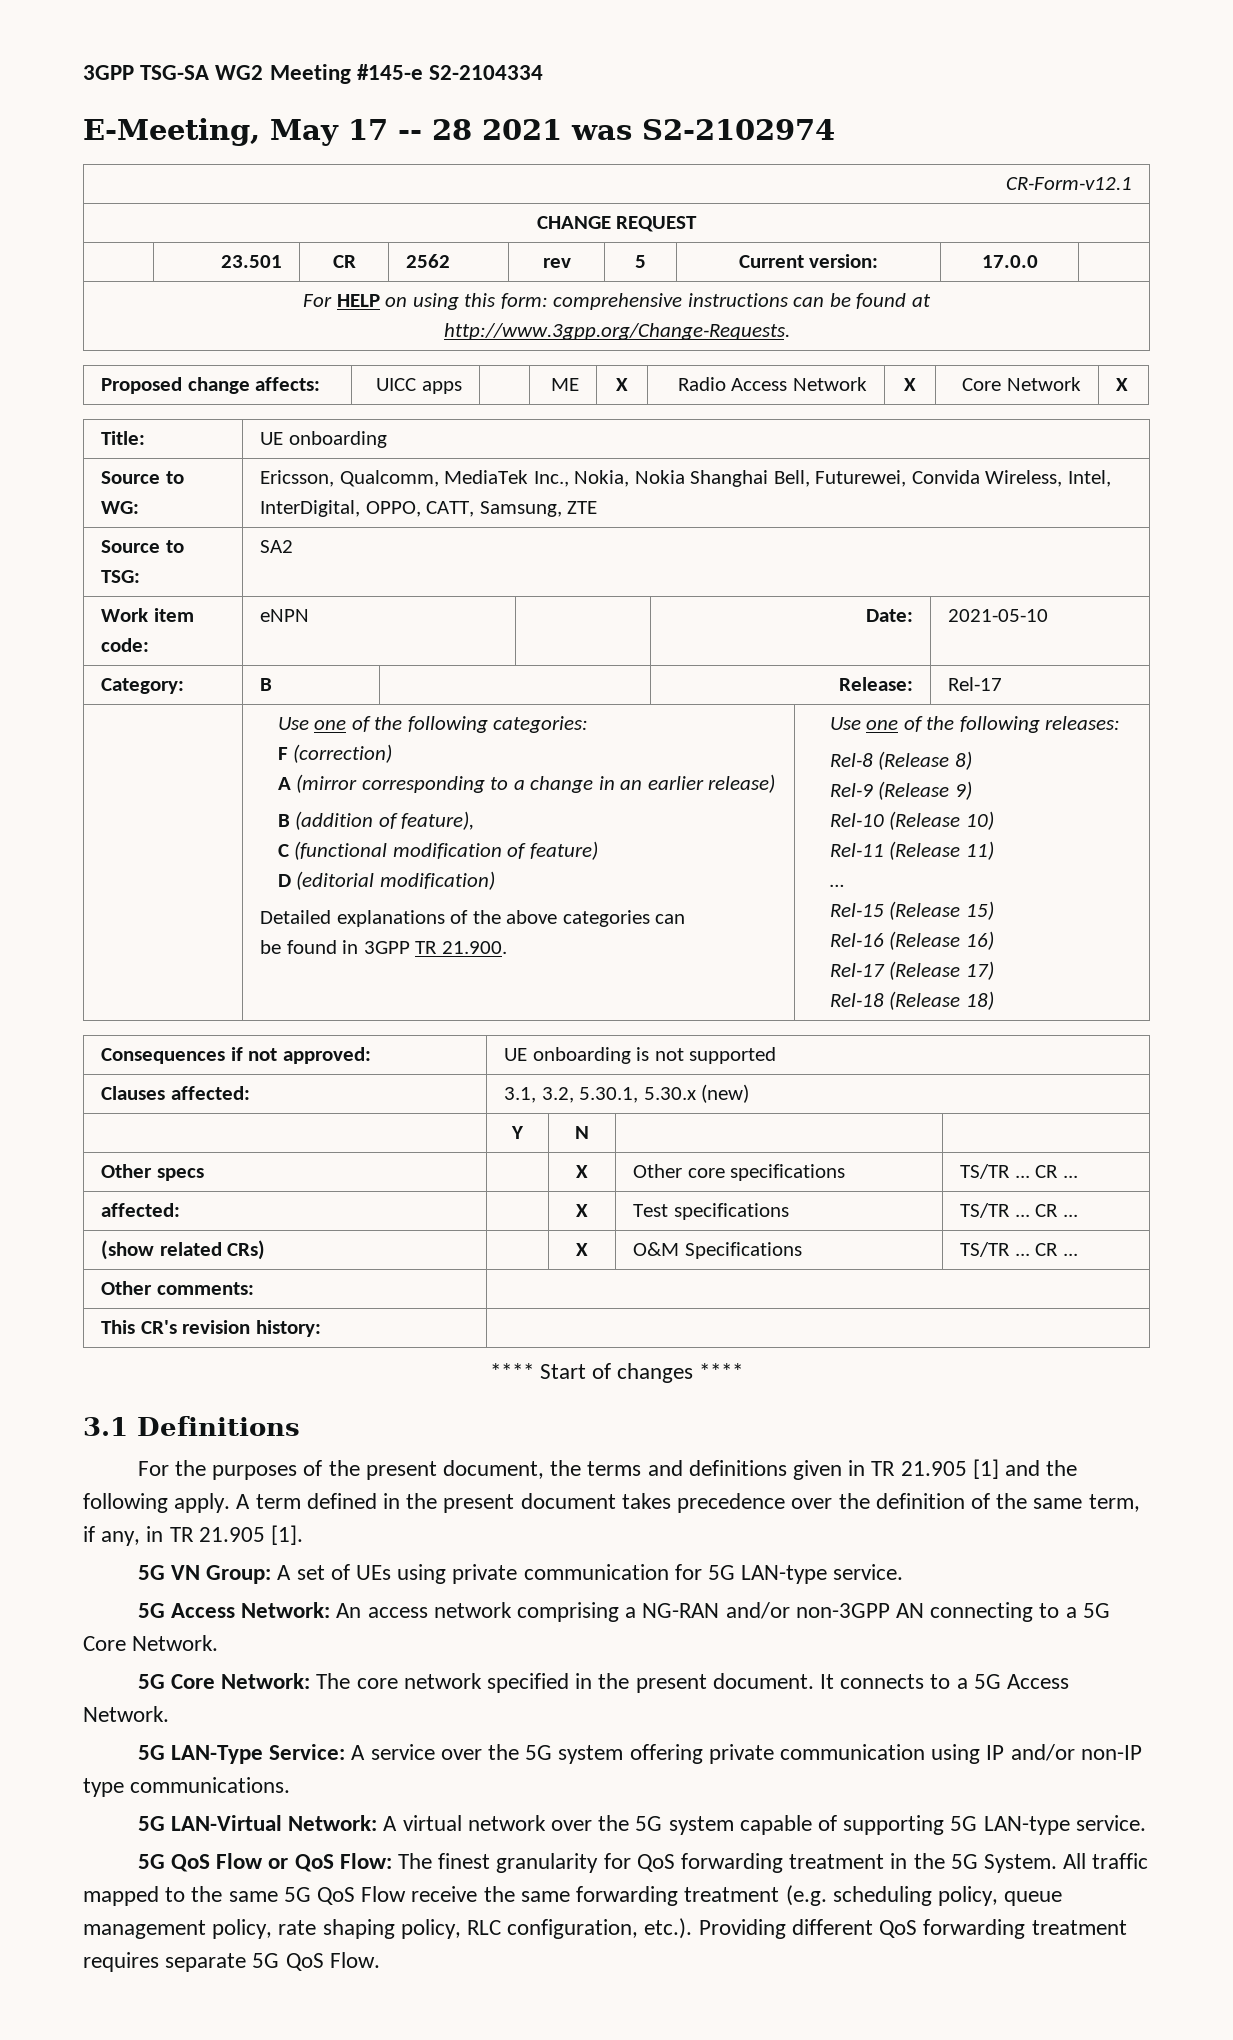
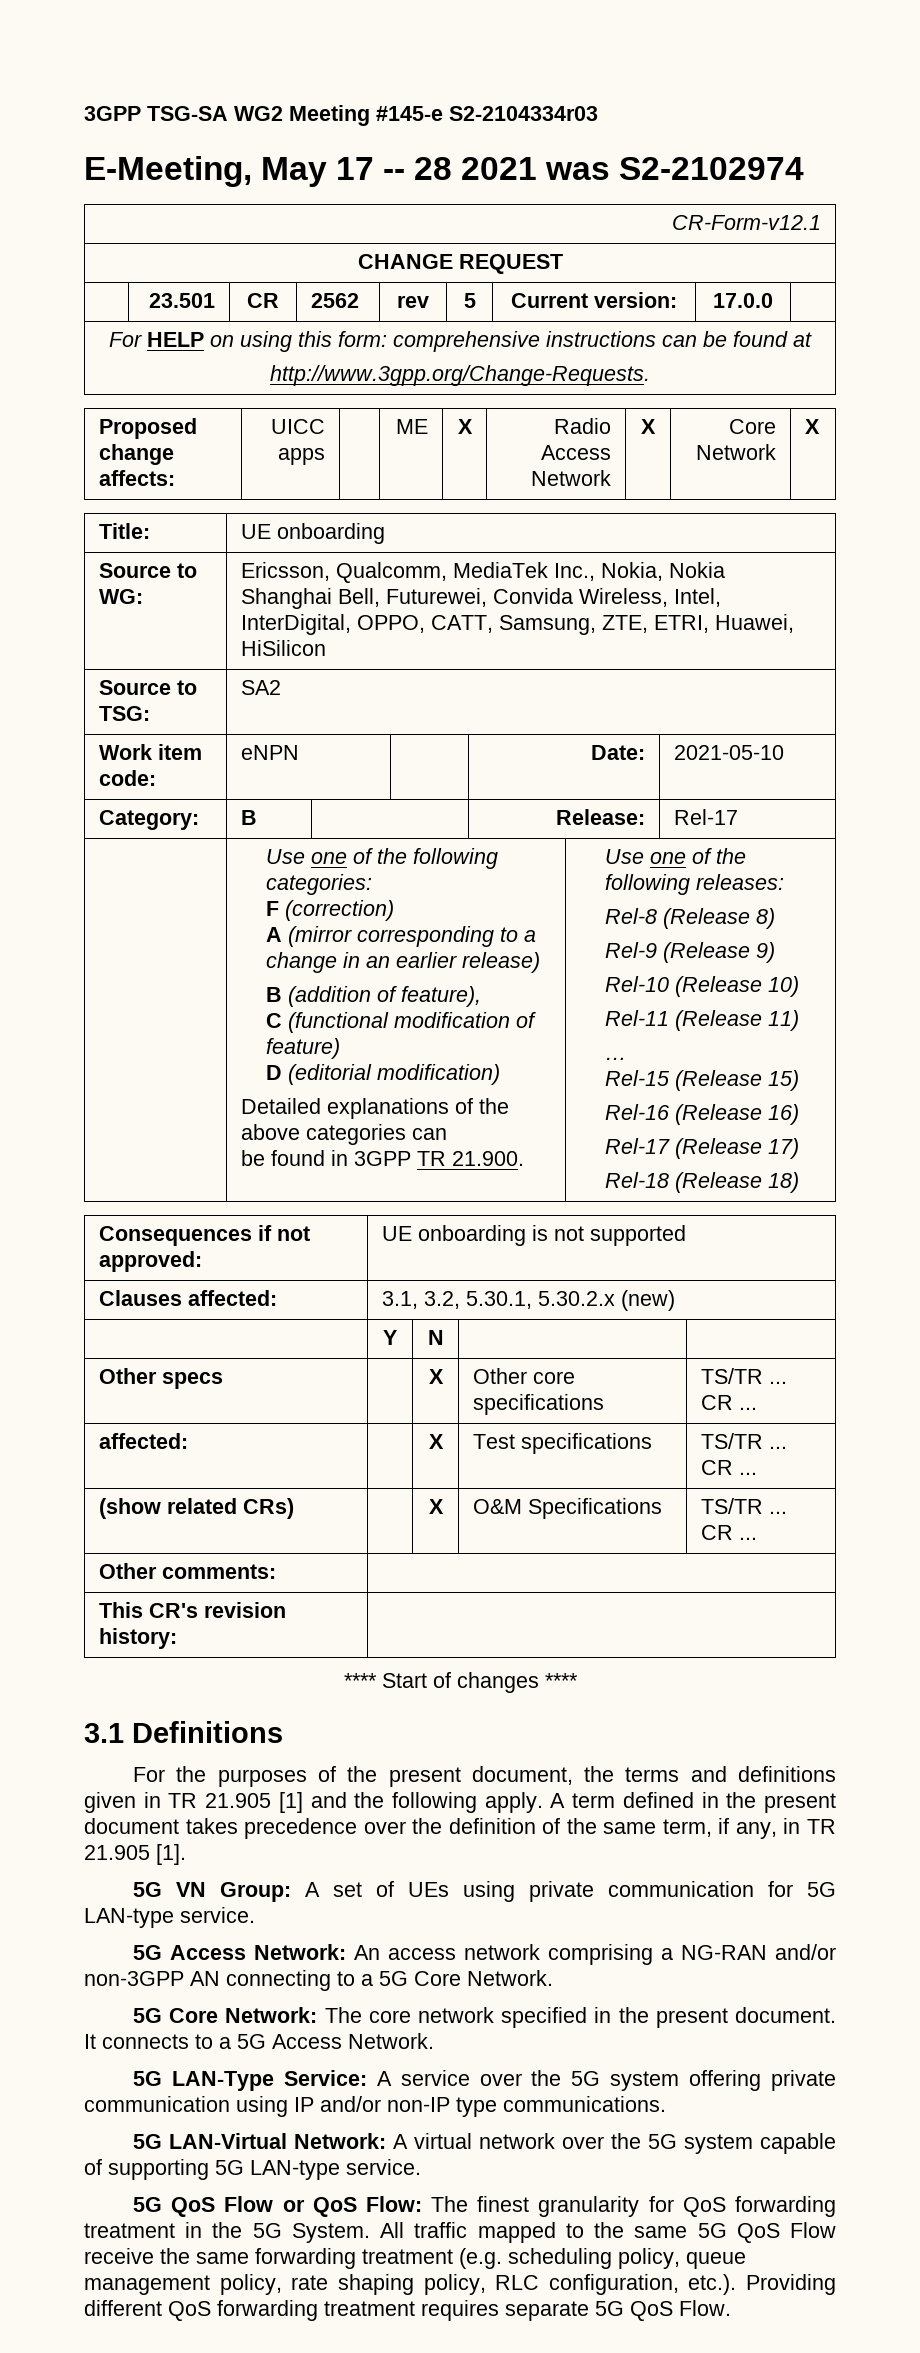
- 3GPP TSG-SA WG2 Meeting #145-e S2-2104334
+ 3GPP TSG-SA WG2 Meeting #145-e S2-2104334r03
- Source to WG: | Ericsson, Qualcomm, MediaTek Inc., Nokia, Nokia Shanghai Bell, Futurewei, Convida Wireless, Intel, InterDigital, OPPO, CATT, Samsung, ZTE
+ Source to WG: | Ericsson, Qualcomm, MediaTek Inc., Nokia, Nokia Shanghai Bell, Futurewei, Convida Wireless, Intel, InterDigital, OPPO, CATT, Samsung, ZTE, ETRI, Huawei, HiSilicon
- Clauses affected: | 3.1, 3.2, 5.30.1, 5.30.x (new)
+ Clauses affected: | 3.1, 3.2, 5.30.1, 5.30.2.x (new)

